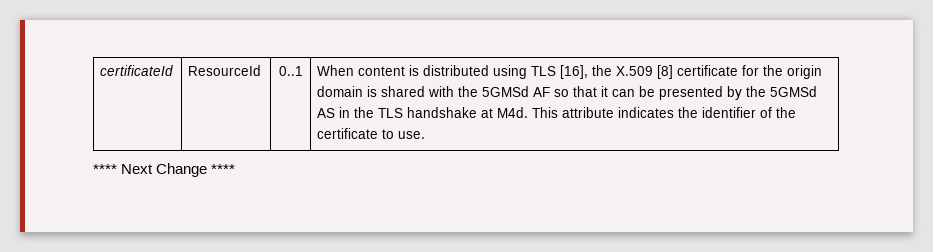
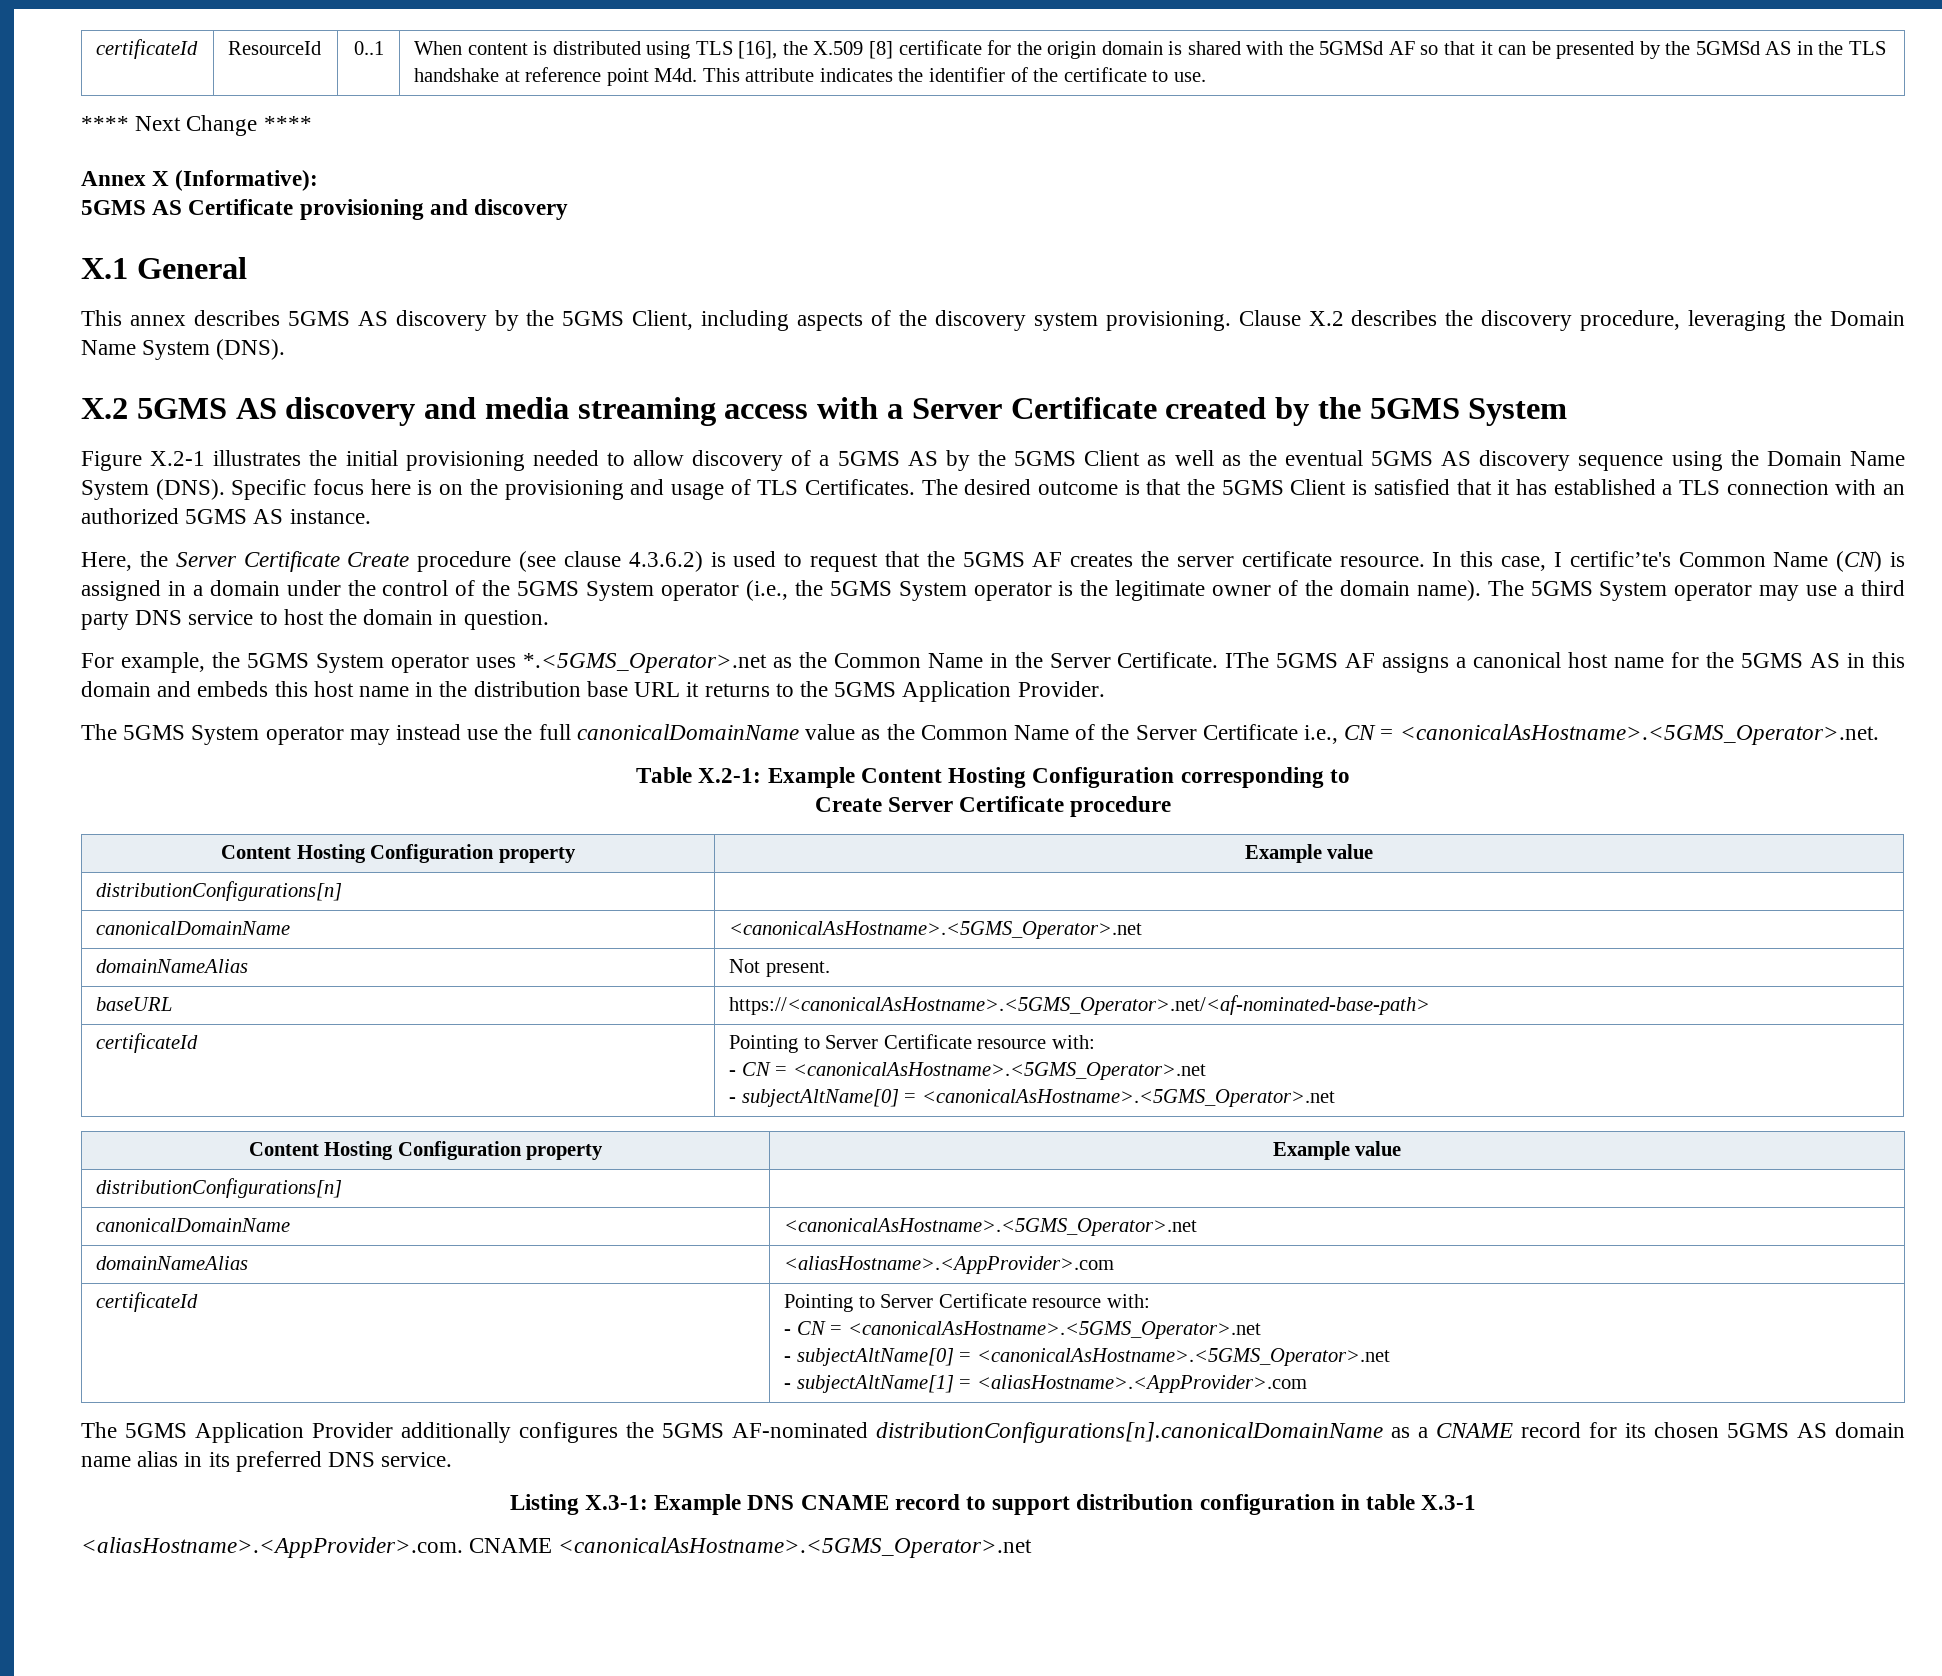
- When content is distributed using TLS [16], the X.509 [8] certificate for the origin domain is shared with the 5GMSd AF so that it can be presented by the 5GMSd AS in the TLS handshake at M4d. This attribute indicates the identifier of the certificate to use.
+ When content is distributed using TLS [16], the X.509 [8] certificate for the origin domain is shared with the 5GMSd AF so that it can be presented by the 5GMSd AS in the TLS handshake at reference point M4d. This attribute indicates the identifier of the certificate to use.
+ Annex X (Informative):
+ 5GMS AS Certificate provisioning and discovery
+ X.1 General
+ This annex describes 5GMS AS discovery by the 5GMS Client, including aspects of the discovery system provisioning. Clause X.2 describes the discovery procedure, leveraging the Domain Name System (DNS).
+ X.2 5GMS AS discovery and media streaming access with a Server Certificate created by the 5GMS System
+ Figure X.2-1 illustrates the initial provisioning needed to allow discovery of a 5GMS AS by the 5GMS Client as well as the eventual 5GMS AS discovery sequence using the Domain Name System (DNS). Specific focus here is on the provisioning and usage of TLS Certificates. The desired outcome is that the 5GMS Client is satisfied that it has established a TLS connection with an authorized 5GMS AS instance.
+ Here, the Server Certificate Create procedure (see clause 4.3.6.2) is used to request that the 5GMS AF creates the server certificate resource. In this case, I certific’te's Common Name (CN) is assigned in a domain under the control of the 5GMS System operator (i.e., the 5GMS System operator is the legitimate owner of the domain name). The 5GMS System operator may use a third party DNS service to host the domain in question.
+ For example, the 5GMS System operator uses *.<5GMS_Operator>.net as the Common Name in the Server Certificate. IThe 5GMS AF assigns a canonical host name for the 5GMS AS in this domain and embeds this host name in the distribution base URL it returns to the 5GMS Application Provider.
+ The 5GMS System operator may instead use the full canonicalDomainName value as the Common Name of the Server Certificate i.e., CN = <canonicalAsHostname>.<5GMS_Operator>.net.
+ Table X.2-1: Example Content Hosting Configuration corresponding to
+ Create Server Certificate procedure
+ Content Hosting Configuration property | Example value
+ distributionConfigurations[n] |
+ canonicalDomainName | <canonicalAsHostname>.<5GMS_Operator>.net
+ domainNameAlias | Not present.
+ baseURL | https://<canonicalAsHostname>.<5GMS_Operator>.net/<af-nominated-base-path>
+ certificateId | Pointing to Server Certificate resource with:
+ - CN = <canonicalAsHostname>.<5GMS_Operator>.net
+ - subjectAltName[0] = <canonicalAsHostname>.<5GMS_Operator>.net
+ Content Hosting Configuration property | Example value
+ distributionConfigurations[n] |
+ canonicalDomainName | <canonicalAsHostname>.<5GMS_Operator>.net
+ domainNameAlias | <aliasHostname>.<AppProvider>.com
+ certificateId | Pointing to Server Certificate resource with:
+ - CN = <canonicalAsHostname>.<5GMS_Operator>.net
+ - subjectAltName[0] = <canonicalAsHostname>.<5GMS_Operator>.net
+ - subjectAltName[1] = <aliasHostname>.<AppProvider>.com
+ The 5GMS Application Provider additionally configures the 5GMS AF-nominated distributionConfigurations[n].canonicalDomainName as a CNAME record for its chosen 5GMS AS domain name alias in its preferred DNS service.
+ Listing X.3-1: Example DNS CNAME record to support distribution configuration in table X.3-1
+ <aliasHostname>.<AppProvider>.com. CNAME <canonicalAsHostname>.<5GMS_Operator>.net

